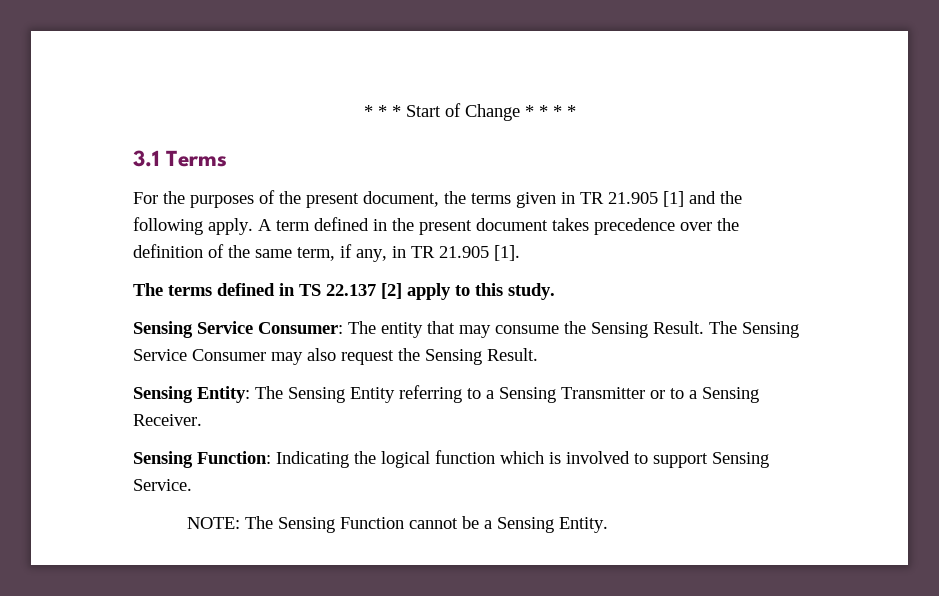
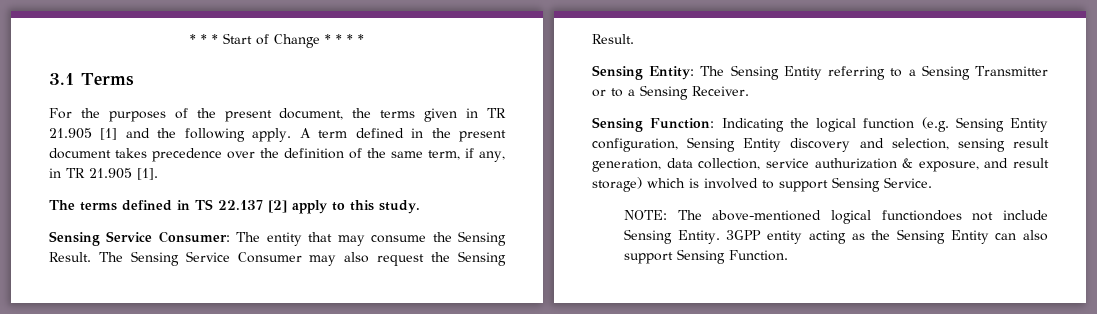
- Sensing Function: Indicating the logical function which is involved to support Sensing Service.
+ Sensing Function: Indicating the logical function (e.g. Sensing Entity configuration, Sensing Entity discovery and selection, sensing result generation, data collection, service authurization & exposure, and result storage) which is involved to support Sensing Service.
- NOTE: The Sensing Function cannot be a Sensing Entity.
+ NOTE: The above-mentioned logical functiondoes not include Sensing Entity. 3GPP entity acting as the Sensing Entity can also support Sensing Function.

